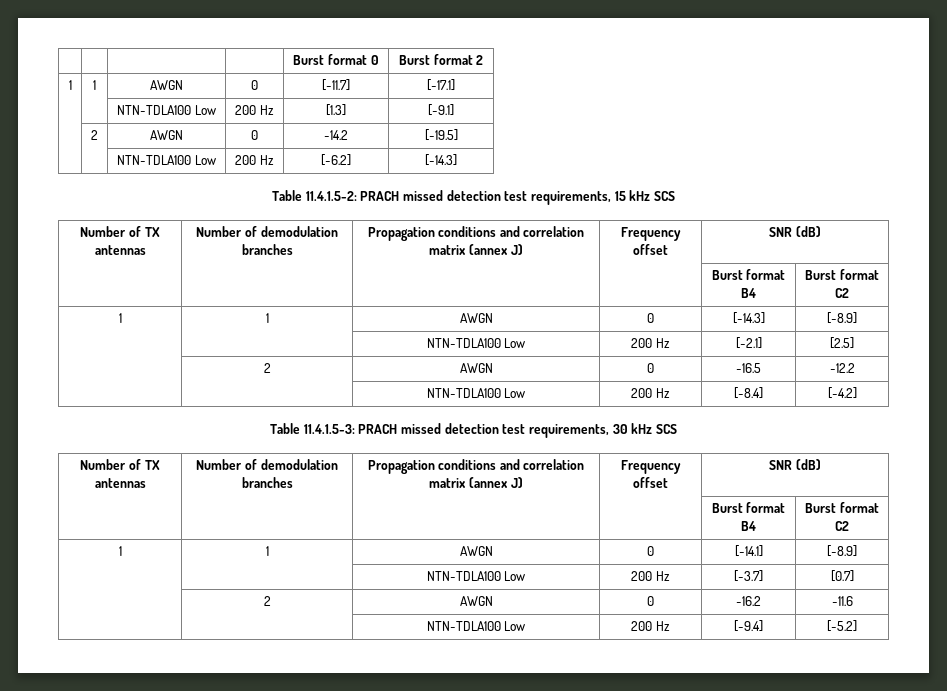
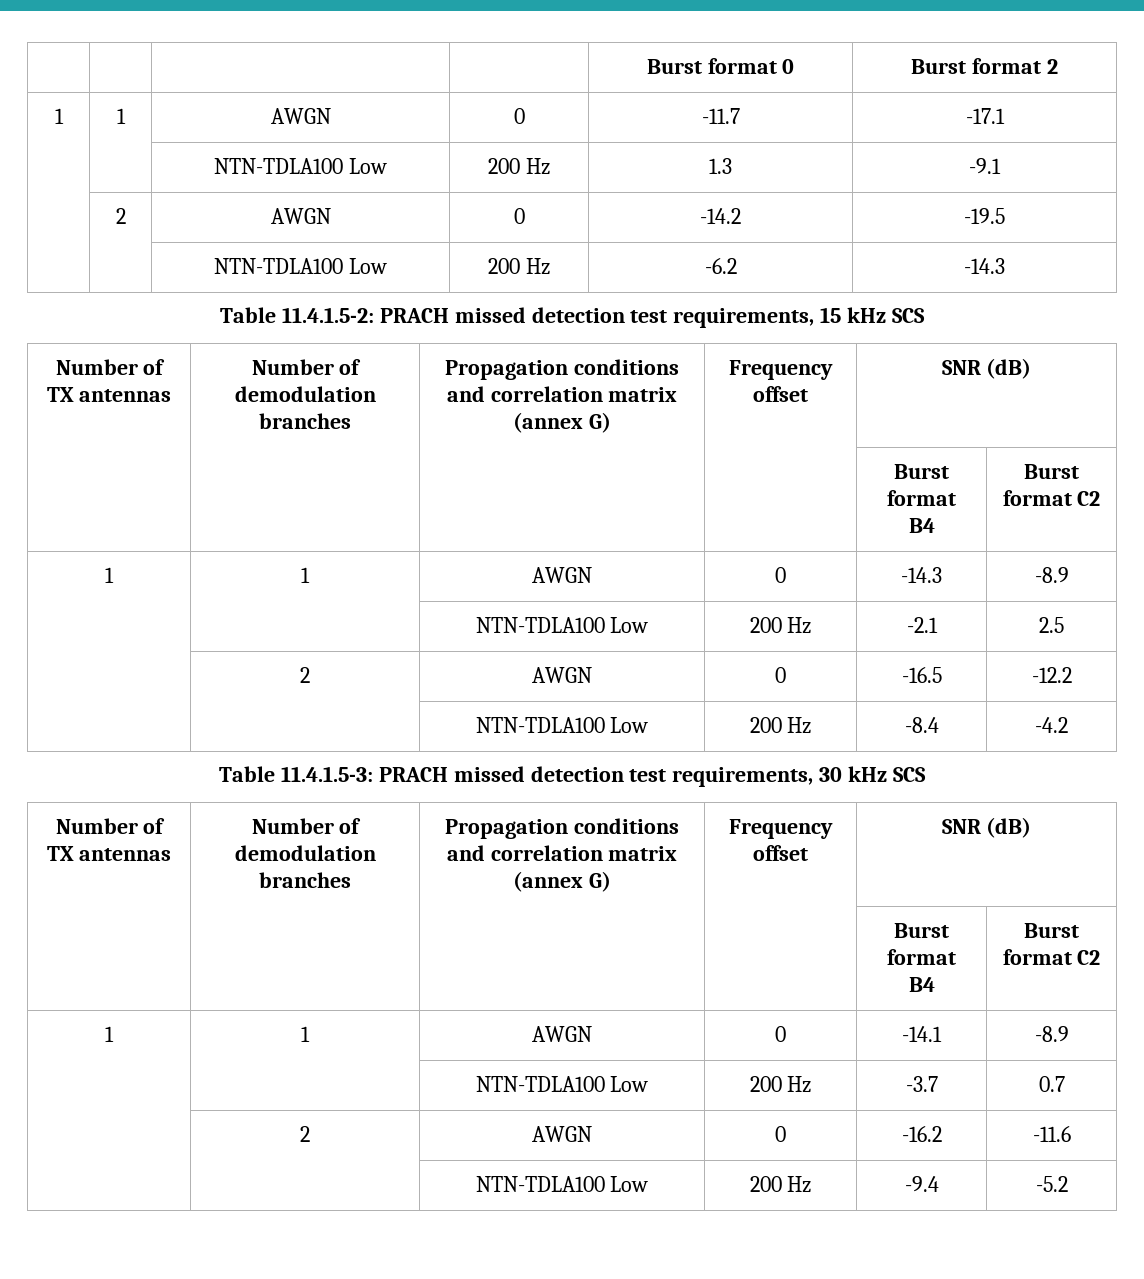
- 1 | 1 | AWGN | 0 | [-11.7] | [-17.1]
- | | NTN-TDLA100 Low | 200 Hz | [1.3] | [-9.1]
+ 1 | 1 | AWGN | 0 | -11.7 | -17.1
+ | | NTN-TDLA100 Low | 200 Hz | 1.3 | -9.1
- | 2 | AWGN | 0 | -14.2 | [-19.5]
- | | NTN-TDLA100 Low | 200 Hz | [-6.2] | [-14.3]
+ | 2 | AWGN | 0 | -14.2 | -19.5
+ | | NTN-TDLA100 Low | 200 Hz | -6.2 | -14.3
  Table 11.4.1.5-2: PRACH missed detection test requirements, 15 kHz SCS
- Number of TX antennas | Number of demodulation branches | Propagation conditions and correlation matrix (annex J) | Frequency offset | SNR (dB)
+ Number of TX antennas | Number of demodulation branches | Propagation conditions and correlation matrix (annex G) | Frequency offset | SNR (dB)
- 1 | 1 | AWGN | 0 | [-14.3] | [-8.9]
- | | NTN-TDLA100 Low | 200 Hz | [-2.1] | [2.5]
+ 1 | 1 | AWGN | 0 | -14.3 | -8.9
+ | | NTN-TDLA100 Low | 200 Hz | -2.1 | 2.5
- | | NTN-TDLA100 Low | 200 Hz | [-8.4] | [-4.2]
+ | | NTN-TDLA100 Low | 200 Hz | -8.4 | -4.2
  Table 11.4.1.5-3: PRACH missed detection test requirements, 30 kHz SCS
- Number of TX antennas | Number of demodulation branches | Propagation conditions and correlation matrix (annex J) | Frequency offset | SNR (dB)
+ Number of TX antennas | Number of demodulation branches | Propagation conditions and correlation matrix (annex G) | Frequency offset | SNR (dB)
- 1 | 1 | AWGN | 0 | [-14.1] | [-8.9]
- | | NTN-TDLA100 Low | 200 Hz | [-3.7] | [0.7]
+ 1 | 1 | AWGN | 0 | -14.1 | -8.9
+ | | NTN-TDLA100 Low | 200 Hz | -3.7 | 0.7
- | | NTN-TDLA100 Low | 200 Hz | [-9.4] | [-5.2]
+ | | NTN-TDLA100 Low | 200 Hz | -9.4 | -5.2

